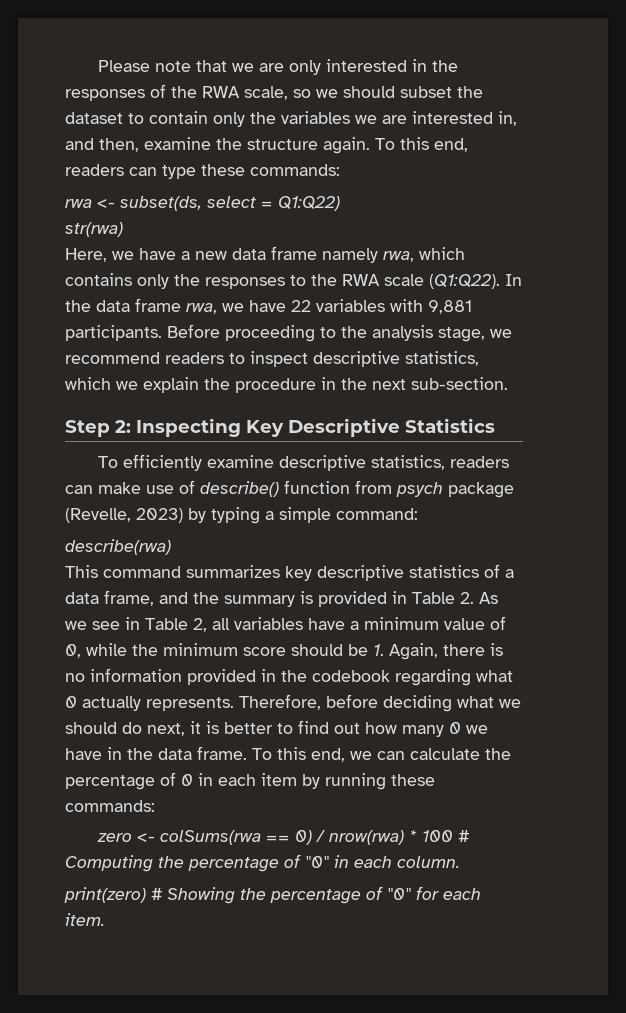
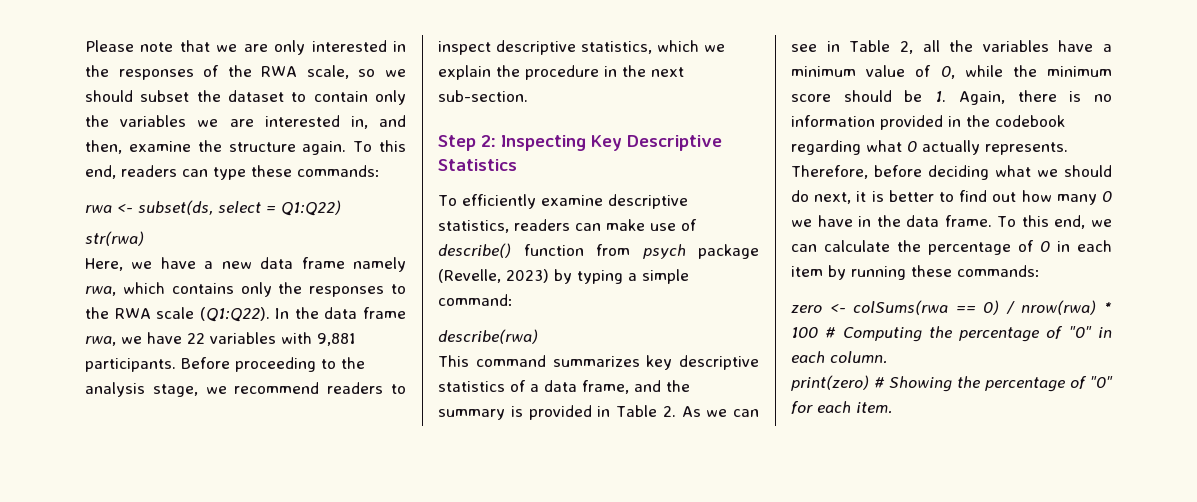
- This command summarizes key descriptive statistics of a data frame, and the summary is provided in Table 2. As we see in Table 2, all variables have a minimum value of 0, while the minimum score should be 1. Again, there is no information provided in the codebook regarding what 0 actually represents.
+ This command summarizes key descriptive statistics of a data frame, and the summary is provided in Table 2. As we can see in Table 2, all the variables have a minimum value of 0, while the minimum score should be 1. Again, there is no information provided in the codebook regarding what 0 actually represents.

